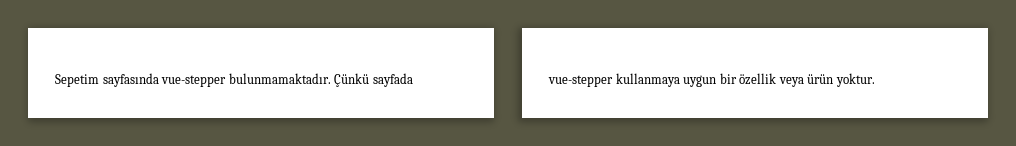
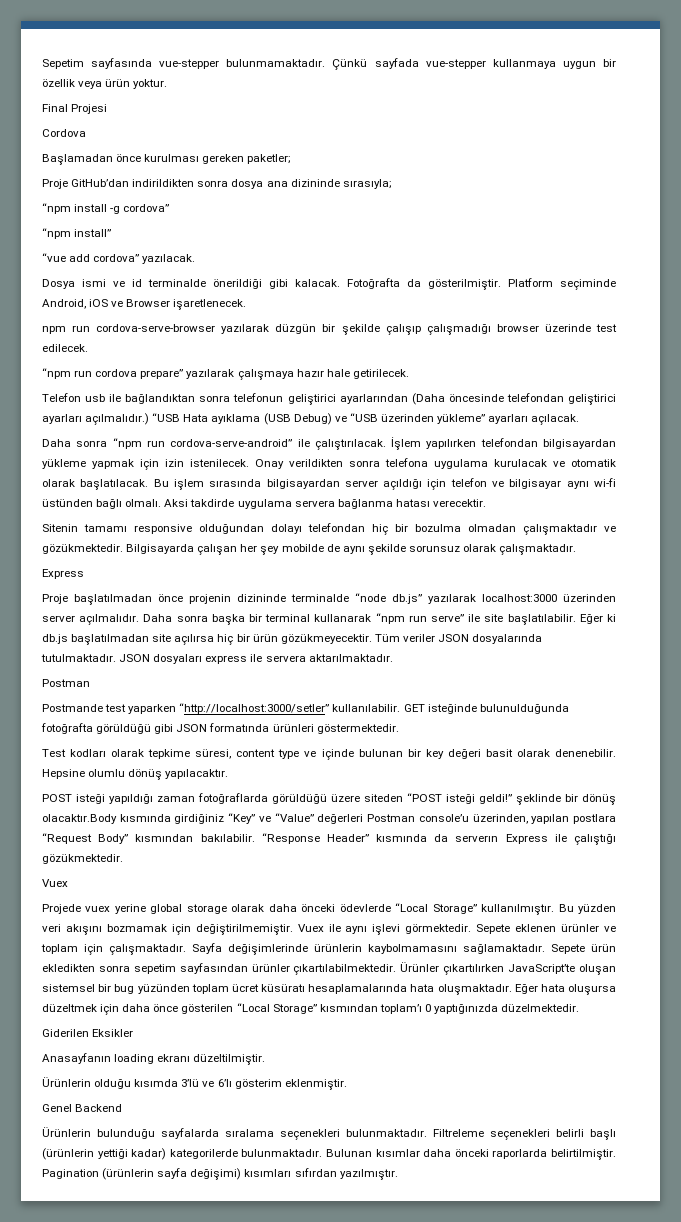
+ Final Projesi
+ Cordova
+ Başlamadan önce kurulması gereken paketler;
+ Proje GitHub’dan indirildikten sonra dosya ana dizininde sırasıyla;
+ “npm install -g cordova”
+ “npm install”
+ “vue add cordova” yazılacak.
+ Dosya ismi ve id terminalde önerildiği gibi kalacak. Fotoğrafta da gösterilmiştir. Platform seçiminde Android, iOS ve Browser işaretlenecek.
+ npm run cordova-serve-browser yazılarak düzgün bir şekilde çalışıp çalışmadığı browser üzerinde test edilecek.
+ “npm run cordova prepare” yazılarak çalışmaya hazır hale getirilecek.
+ Telefon usb ile bağlandıktan sonra telefonun geliştirici ayarlarından (Daha öncesinde telefondan geliştirici ayarları açılmalıdır.) “USB Hata ayıklama (USB Debug) ve “USB üzerinden yükleme” ayarları açılacak.
+ Daha sonra “npm run cordova-serve-android” ile çalıştırılacak. İşlem yapılırken telefondan bilgisayardan yükleme yapmak için izin istenilecek. Onay verildikten sonra telefona uygulama kurulacak ve otomatik olarak başlatılacak. Bu işlem sırasında bilgisayardan server açıldığı için telefon ve bilgisayar aynı wi-fi üstünden bağlı olmalı. Aksi takdirde uygulama servera bağlanma hatası verecektir.
+ Sitenin tamamı responsive olduğundan dolayı telefondan hiç bir bozulma olmadan çalışmaktadır ve gözükmektedir. Bilgisayarda çalışan her şey mobilde de aynı şekilde sorunsuz olarak çalışmaktadır.
+ Express
+ Proje başlatılmadan önce projenin dizininde terminalde “node db.js” yazılarak localhost:3000 üzerinden server açılmalıdır. Daha sonra başka bir terminal kullanarak “npm run serve” ile site başlatılabilir. Eğer ki db.js başlatılmadan site açılırsa hiç bir ürün gözükmeyecektir. Tüm veriler JSON dosyalarında tutulmaktadır. JSON dosyaları express ile servera aktarılmaktadır.
+ Postman
+ Postmande test yaparken “http://localhost:3000/setler” kullanılabilir. GET isteğinde bulunulduğunda fotoğrafta görüldüğü gibi JSON formatında ürünleri göstermektedir.
+ Test kodları olarak tepkime süresi, content type ve içinde bulunan bir key değeri basit olarak denenebilir. Hepsine olumlu dönüş yapılacaktır.
+ POST isteği yapıldığı zaman fotoğraflarda görüldüğü üzere siteden “POST isteği geldi!” şeklinde bir dönüş olacaktır.Body kısmında girdiğiniz “Key” ve “Value” değerleri Postman console’u üzerinden, yapılan postlara “Request Body” kısmından bakılabilir. “Response Header” kısmında da serverın Express ile çalıştığı gözükmektedir.
+ Vuex
+ Projede vuex yerine global storage olarak daha önceki ödevlerde “Local Storage” kullanılmıştır. Bu yüzden veri akışını bozmamak için değiştirilmemiştir. Vuex ile aynı işlevi görmektedir. Sepete eklenen ürünler ve toplam için çalışmaktadır. Sayfa değişimlerinde ürünlerin kaybolmamasını sağlamaktadır. Sepete ürün ekledikten sonra sepetim sayfasından ürünler çıkartılabilmektedir. Ürünler çıkartılırken JavaScript’te oluşan sistemsel bir bug yüzünden toplam ücret küsüratı hesaplamalarında hata oluşmaktadır. Eğer hata oluşursa düzeltmek için daha önce gösterilen “Local Storage” kısmından toplam’ı 0 yaptığınızda düzelmektedir.
+ Giderilen Eksikler
+ Anasayfanın loading ekranı düzeltilmiştir.
+ Ürünlerin olduğu kısımda 3’lü ve 6’lı gösterim eklenmiştir.
+ Genel Backend
+ Ürünlerin bulunduğu sayfalarda sıralama seçenekleri bulunmaktadır. Filtreleme seçenekleri belirli başlı (ürünlerin yettiği kadar) kategorilerde bulunmaktadır. Bulunan kısımlar daha önceki raporlarda belirtilmiştir. Pagination (ürünlerin sayfa değişimi) kısımları sıfırdan yazılmıştır.

